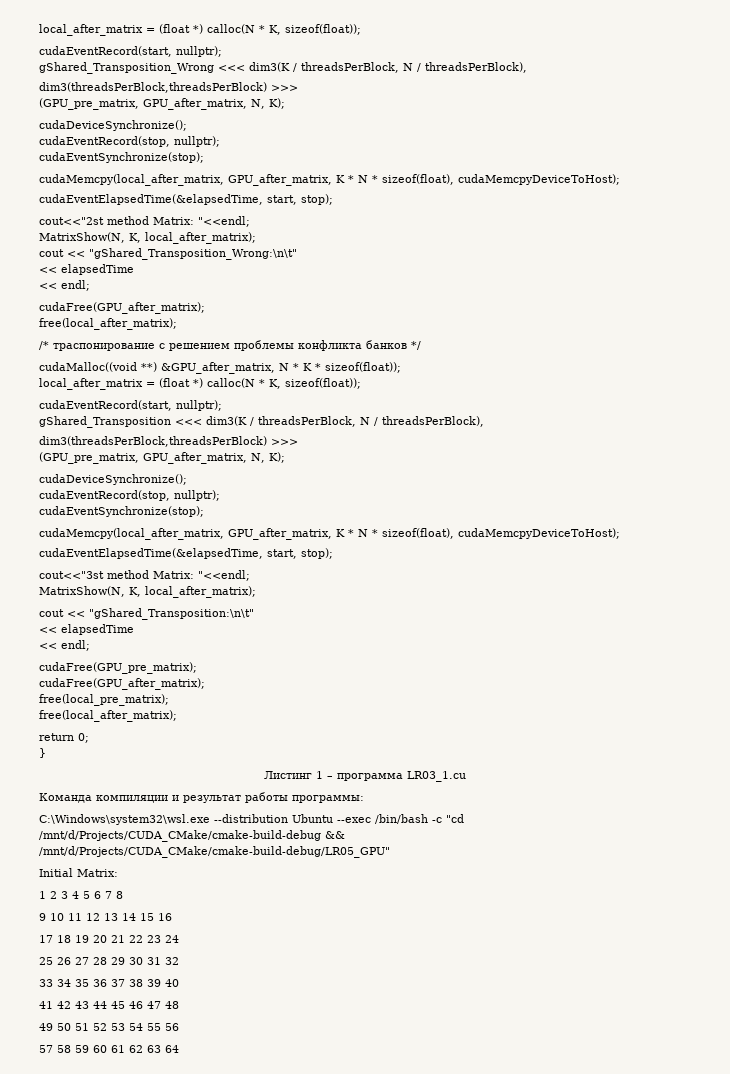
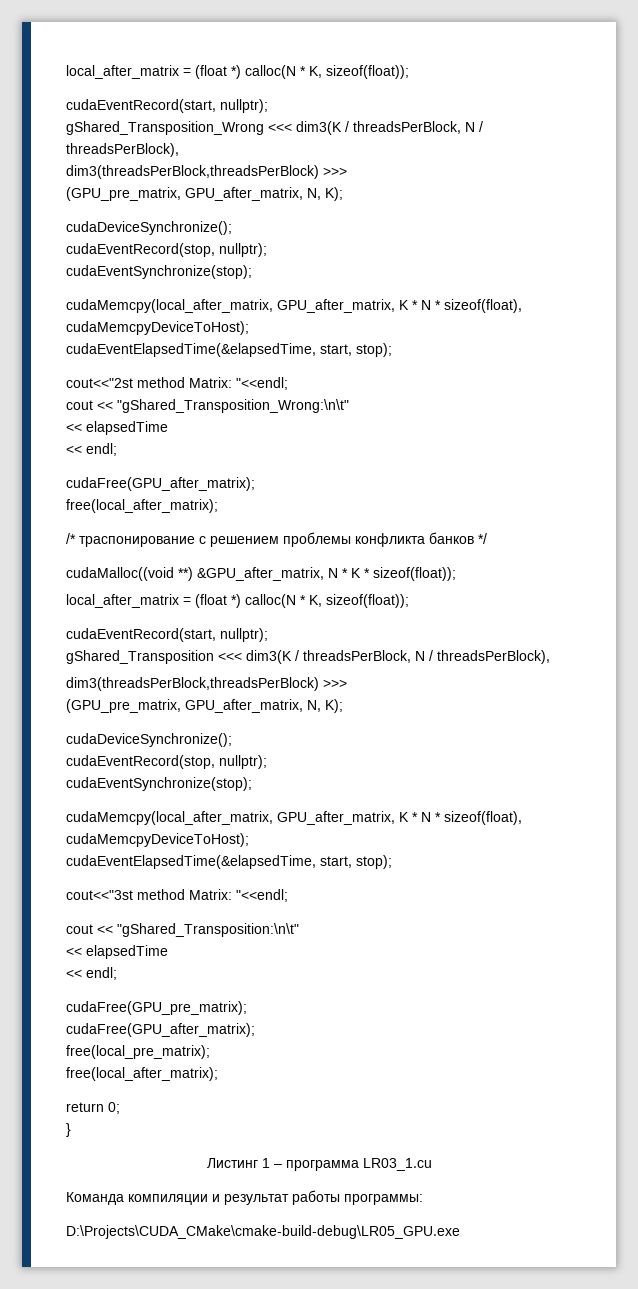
  cout<<"2st method Matrix: "<<endl;
- MatrixShow(N, K, local_after_matrix);
  cout<<"3st method Matrix: "<<endl;
- MatrixShow(N, K, local_after_matrix);
- C:\Windows\system32\wsl.exe --distribution Ubuntu --exec /bin/bash -c "cd /mnt/d/Projects/CUDA_CMake/cmake-build-debug && /mnt/d/Projects/CUDA_CMake/cmake-build-debug/LR05_GPU"
- Initial Matrix:
- 1 2 3 4 5 6 7 8
- 9 10 11 12 13 14 15 16
- 17 18 19 20 21 22 23 24
- 25 26 27 28 29 30 31 32
- 33 34 35 36 37 38 39 40
- 41 42 43 44 45 46 47 48
- 49 50 51 52 53 54 55 56
- 57 58 59 60 61 62 63 64
+ D:\Projects\CUDA_CMake\cmake-build-debug\LR05_GPU.exe

